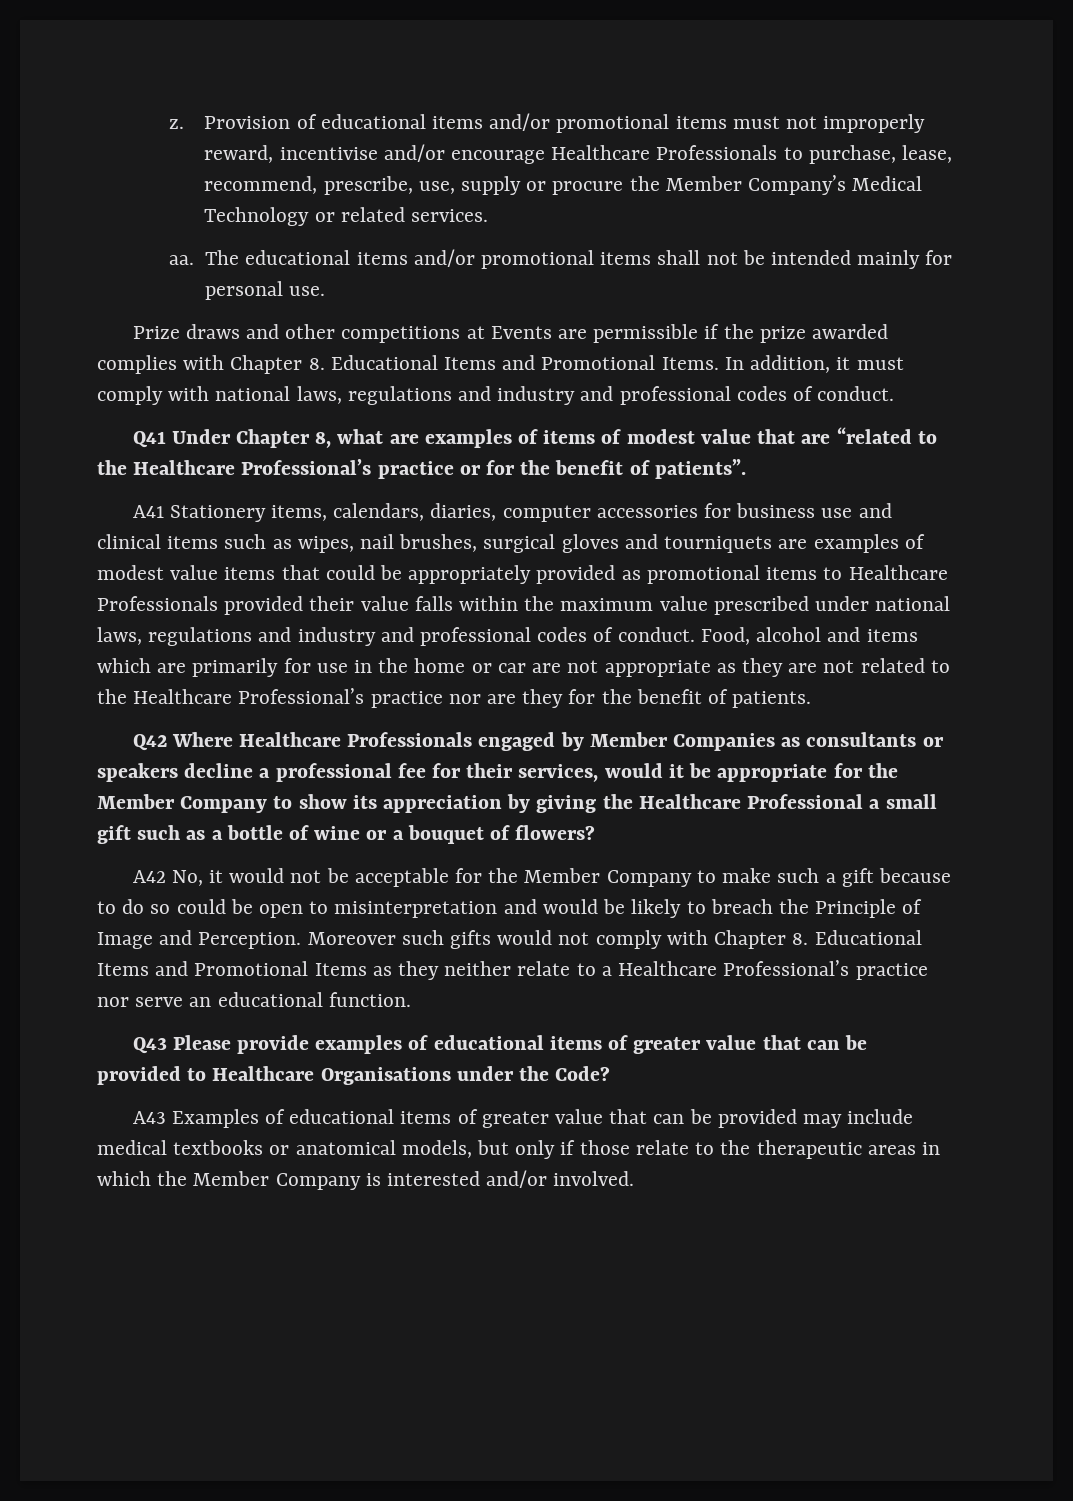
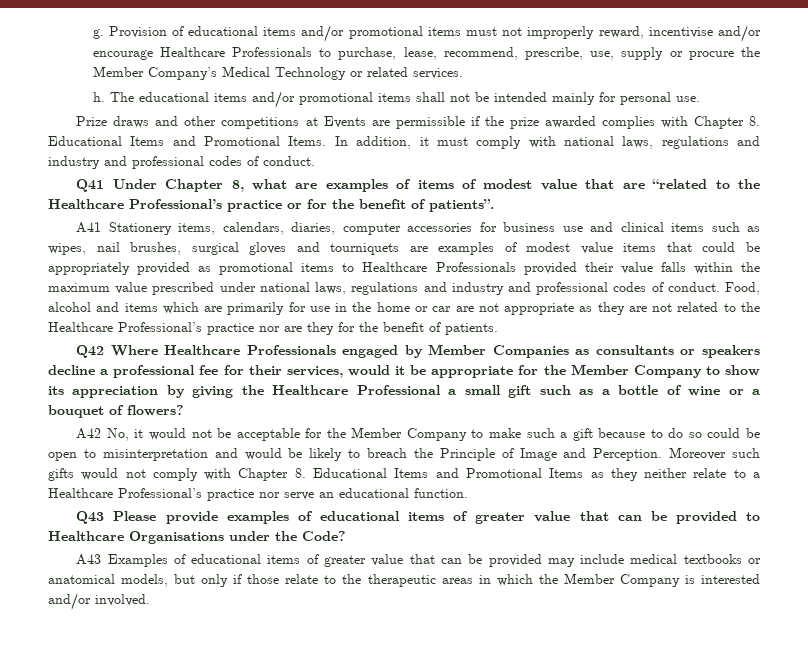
- z.
+ g.
- aa.
+ h.

